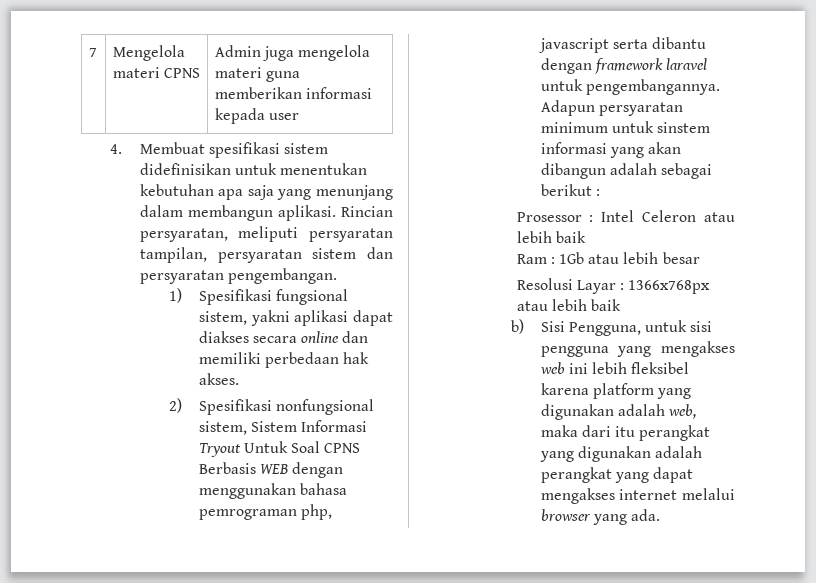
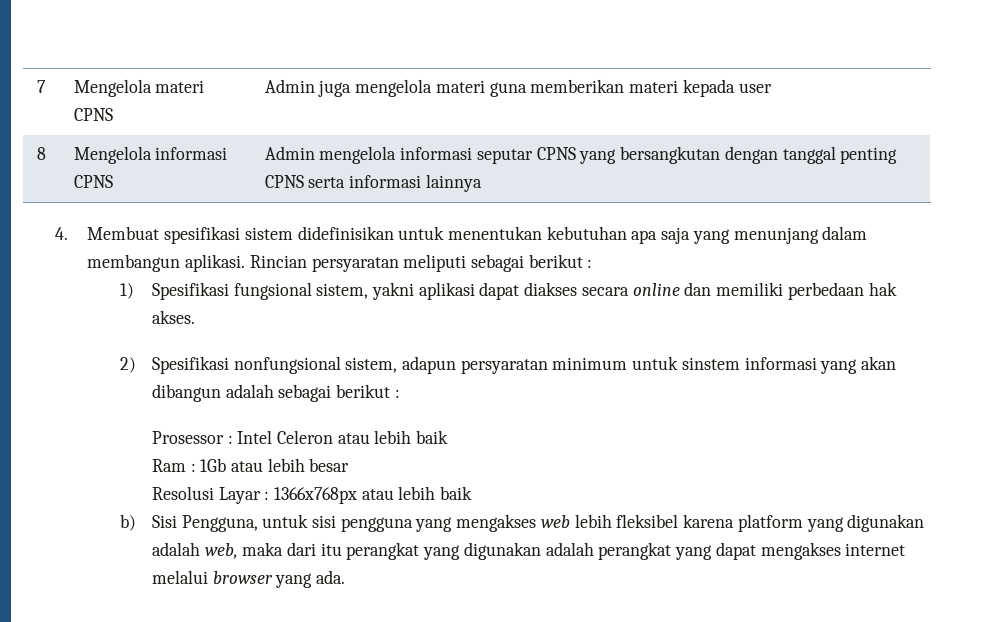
- 7 | Mengelola materi CPNS | Admin juga mengelola materi guna memberikan informasi kepada user
+ 7 | Mengelola materi CPNS | Admin juga mengelola materi guna memberikan materi kepada user
+ 8 | Mengelola informasi CPNS | Admin mengelola informasi seputar CPNS yang bersangkutan dengan tanggal penting CPNS serta informasi lainnya
- Rincian persyaratan, meliputi persyaratan tampilan, persyaratan sistem dan persyaratan pengembangan.
+ Rincian persyaratan meliputi sebagai berikut :
- 2) Spesifikasi nonfungsional sistem, Sistem Informasi Tryout Untuk Soal CPNS Berbasis WEB dengan menggunakan bahasa pemrograman php, javascript serta dibantu dengan framework laravel untuk pengembangannya. Adapun persyaratan minimum untuk sinstem informasi yang akan dibangun adalah sebagai berikut :
+ 2) Spesifikasi nonfungsional sistem, adapun persyaratan minimum untuk sinstem informasi yang akan dibangun adalah sebagai berikut :
- b) Sisi Pengguna, untuk sisi pengguna yang mengakses web ini lebih fleksibel karena platform yang digunakan adalah web, maka dari itu perangkat yang digunakan adalah perangkat yang dapat mengakses internet melalui browser yang ada.
+ b) Sisi Pengguna, untuk sisi pengguna yang mengakses web lebih fleksibel karena platform yang digunakan adalah web, maka dari itu perangkat yang digunakan adalah perangkat yang dapat mengakses internet melalui browser yang ada.

